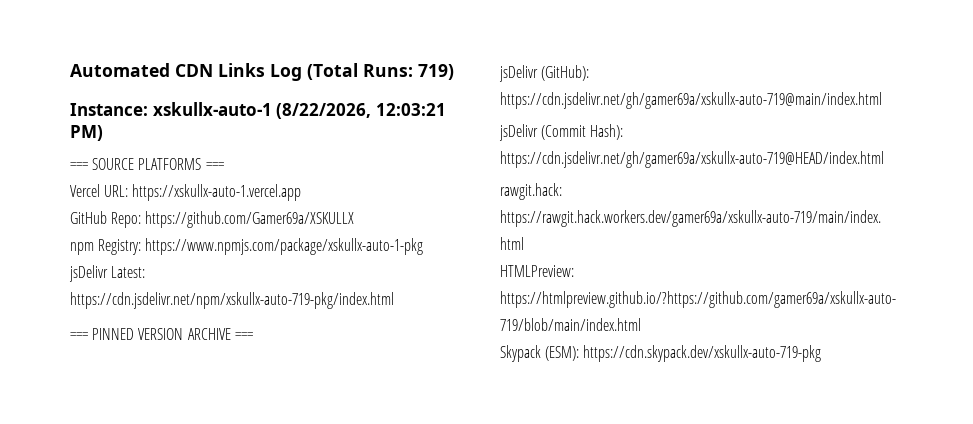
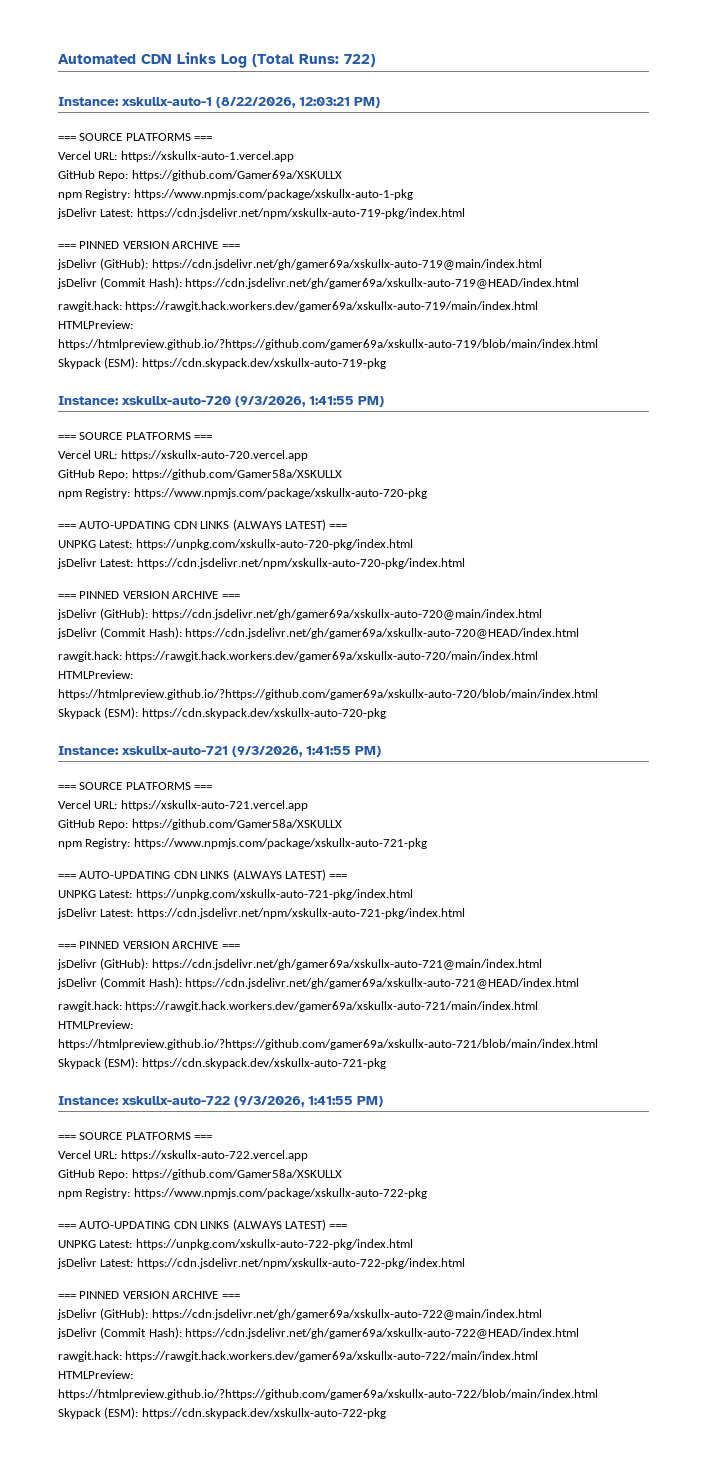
- Automated CDN Links Log (Total Runs: 719)
+ Automated CDN Links Log (Total Runs: 722)
+ Instance: xskullx-auto-720 (9/3/2026, 1:41:55 PM)
+ === SOURCE PLATFORMS ===
+ Vercel URL: https://xskullx-auto-720.vercel.app
+ GitHub Repo: https://github.com/Gamer58a/XSKULLX
+ npm Registry: https://www.npmjs.com/package/xskullx-auto-720-pkg
+ === AUTO-UPDATING CDN LINKS (ALWAYS LATEST) ===
+ UNPKG Latest: https://unpkg.com/xskullx-auto-720-pkg/index.html
+ jsDelivr Latest: https://cdn.jsdelivr.net/npm/xskullx-auto-720-pkg/index.html
+ === PINNED VERSION ARCHIVE ===
+ jsDelivr (GitHub): https://cdn.jsdelivr.net/gh/gamer69a/xskullx-auto-720@main/index.html
+ jsDelivr (Commit Hash): https://cdn.jsdelivr.net/gh/gamer69a/xskullx-auto-720@HEAD/index.html
+ rawgit.hack: https://rawgit.hack.workers.dev/gamer69a/xskullx-auto-720/main/index.html
+ HTMLPreview: https://htmlpreview.github.io/?https://github.com/gamer69a/xskullx-auto-720/blob/main/index.html
+ Skypack (ESM): https://cdn.skypack.dev/xskullx-auto-720-pkg
+ Instance: xskullx-auto-721 (9/3/2026, 1:41:55 PM)
+ === SOURCE PLATFORMS ===
+ Vercel URL: https://xskullx-auto-721.vercel.app
+ GitHub Repo: https://github.com/Gamer58a/XSKULLX
+ npm Registry: https://www.npmjs.com/package/xskullx-auto-721-pkg
+ === AUTO-UPDATING CDN LINKS (ALWAYS LATEST) ===
+ UNPKG Latest: https://unpkg.com/xskullx-auto-721-pkg/index.html
+ jsDelivr Latest: https://cdn.jsdelivr.net/npm/xskullx-auto-721-pkg/index.html
+ === PINNED VERSION ARCHIVE ===
+ jsDelivr (GitHub): https://cdn.jsdelivr.net/gh/gamer69a/xskullx-auto-721@main/index.html
+ jsDelivr (Commit Hash): https://cdn.jsdelivr.net/gh/gamer69a/xskullx-auto-721@HEAD/index.html
+ rawgit.hack: https://rawgit.hack.workers.dev/gamer69a/xskullx-auto-721/main/index.html
+ HTMLPreview: https://htmlpreview.github.io/?https://github.com/gamer69a/xskullx-auto-721/blob/main/index.html
+ Skypack (ESM): https://cdn.skypack.dev/xskullx-auto-721-pkg
+ Instance: xskullx-auto-722 (9/3/2026, 1:41:55 PM)
+ === SOURCE PLATFORMS ===
+ Vercel URL: https://xskullx-auto-722.vercel.app
+ GitHub Repo: https://github.com/Gamer58a/XSKULLX
+ npm Registry: https://www.npmjs.com/package/xskullx-auto-722-pkg
+ === AUTO-UPDATING CDN LINKS (ALWAYS LATEST) ===
+ UNPKG Latest: https://unpkg.com/xskullx-auto-722-pkg/index.html
+ jsDelivr Latest: https://cdn.jsdelivr.net/npm/xskullx-auto-722-pkg/index.html
+ === PINNED VERSION ARCHIVE ===
+ jsDelivr (GitHub): https://cdn.jsdelivr.net/gh/gamer69a/xskullx-auto-722@main/index.html
+ jsDelivr (Commit Hash): https://cdn.jsdelivr.net/gh/gamer69a/xskullx-auto-722@HEAD/index.html
+ rawgit.hack: https://rawgit.hack.workers.dev/gamer69a/xskullx-auto-722/main/index.html
+ HTMLPreview: https://htmlpreview.github.io/?https://github.com/gamer69a/xskullx-auto-722/blob/main/index.html
+ Skypack (ESM): https://cdn.skypack.dev/xskullx-auto-722-pkg

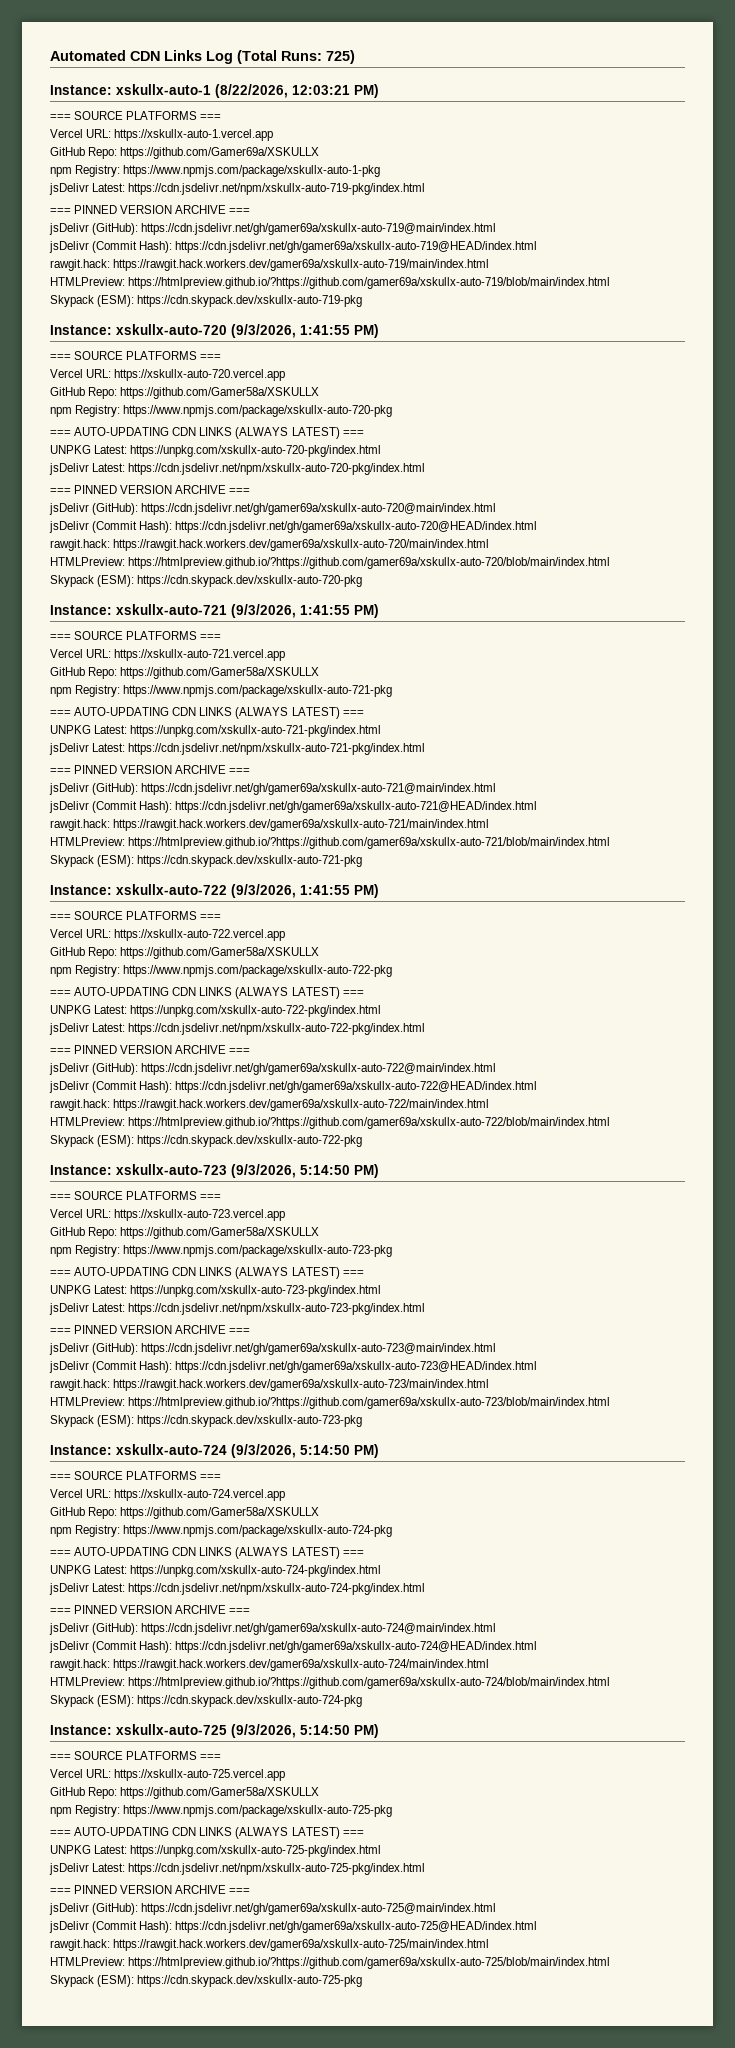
- Automated CDN Links Log (Total Runs: 722)
+ Automated CDN Links Log (Total Runs: 725)
+ Instance: xskullx-auto-723 (9/3/2026, 5:14:50 PM)
+ === SOURCE PLATFORMS ===
+ Vercel URL: https://xskullx-auto-723.vercel.app
+ GitHub Repo: https://github.com/Gamer58a/XSKULLX
+ npm Registry: https://www.npmjs.com/package/xskullx-auto-723-pkg
+ === AUTO-UPDATING CDN LINKS (ALWAYS LATEST) ===
+ UNPKG Latest: https://unpkg.com/xskullx-auto-723-pkg/index.html
+ jsDelivr Latest: https://cdn.jsdelivr.net/npm/xskullx-auto-723-pkg/index.html
+ === PINNED VERSION ARCHIVE ===
+ jsDelivr (GitHub): https://cdn.jsdelivr.net/gh/gamer69a/xskullx-auto-723@main/index.html
+ jsDelivr (Commit Hash): https://cdn.jsdelivr.net/gh/gamer69a/xskullx-auto-723@HEAD/index.html
+ rawgit.hack: https://rawgit.hack.workers.dev/gamer69a/xskullx-auto-723/main/index.html
+ HTMLPreview: https://htmlpreview.github.io/?https://github.com/gamer69a/xskullx-auto-723/blob/main/index.html
+ Skypack (ESM): https://cdn.skypack.dev/xskullx-auto-723-pkg
+ Instance: xskullx-auto-724 (9/3/2026, 5:14:50 PM)
+ === SOURCE PLATFORMS ===
+ Vercel URL: https://xskullx-auto-724.vercel.app
+ GitHub Repo: https://github.com/Gamer58a/XSKULLX
+ npm Registry: https://www.npmjs.com/package/xskullx-auto-724-pkg
+ === AUTO-UPDATING CDN LINKS (ALWAYS LATEST) ===
+ UNPKG Latest: https://unpkg.com/xskullx-auto-724-pkg/index.html
+ jsDelivr Latest: https://cdn.jsdelivr.net/npm/xskullx-auto-724-pkg/index.html
+ === PINNED VERSION ARCHIVE ===
+ jsDelivr (GitHub): https://cdn.jsdelivr.net/gh/gamer69a/xskullx-auto-724@main/index.html
+ jsDelivr (Commit Hash): https://cdn.jsdelivr.net/gh/gamer69a/xskullx-auto-724@HEAD/index.html
+ rawgit.hack: https://rawgit.hack.workers.dev/gamer69a/xskullx-auto-724/main/index.html
+ HTMLPreview: https://htmlpreview.github.io/?https://github.com/gamer69a/xskullx-auto-724/blob/main/index.html
+ Skypack (ESM): https://cdn.skypack.dev/xskullx-auto-724-pkg
+ Instance: xskullx-auto-725 (9/3/2026, 5:14:50 PM)
+ === SOURCE PLATFORMS ===
+ Vercel URL: https://xskullx-auto-725.vercel.app
+ GitHub Repo: https://github.com/Gamer58a/XSKULLX
+ npm Registry: https://www.npmjs.com/package/xskullx-auto-725-pkg
+ === AUTO-UPDATING CDN LINKS (ALWAYS LATEST) ===
+ UNPKG Latest: https://unpkg.com/xskullx-auto-725-pkg/index.html
+ jsDelivr Latest: https://cdn.jsdelivr.net/npm/xskullx-auto-725-pkg/index.html
+ === PINNED VERSION ARCHIVE ===
+ jsDelivr (GitHub): https://cdn.jsdelivr.net/gh/gamer69a/xskullx-auto-725@main/index.html
+ jsDelivr (Commit Hash): https://cdn.jsdelivr.net/gh/gamer69a/xskullx-auto-725@HEAD/index.html
+ rawgit.hack: https://rawgit.hack.workers.dev/gamer69a/xskullx-auto-725/main/index.html
+ HTMLPreview: https://htmlpreview.github.io/?https://github.com/gamer69a/xskullx-auto-725/blob/main/index.html
+ Skypack (ESM): https://cdn.skypack.dev/xskullx-auto-725-pkg

